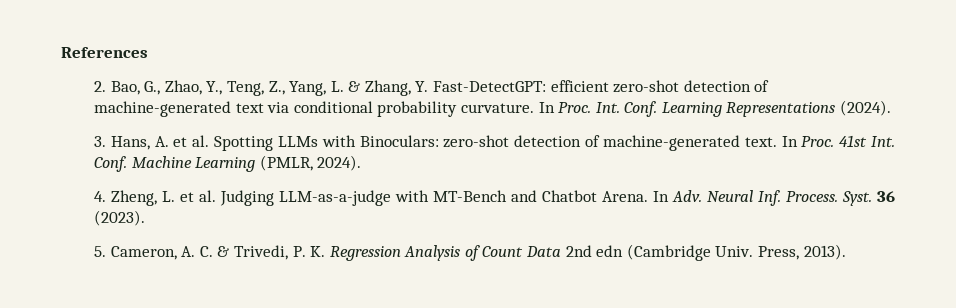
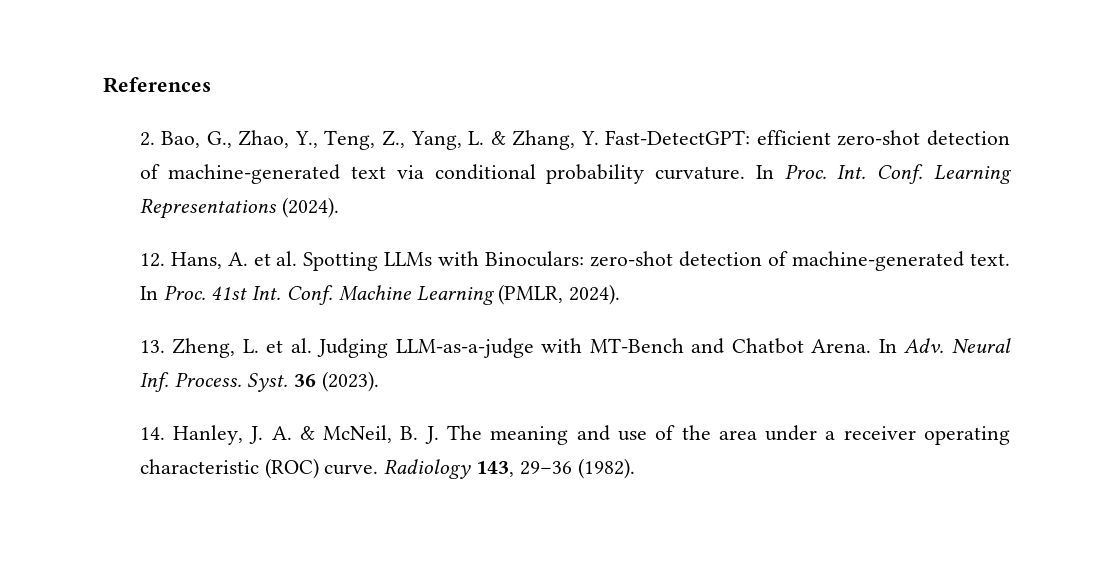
- 3. Hans, A. et al. Spotting LLMs with Binoculars: zero-shot detection of machine-generated text.
+ 12. Hans, A. et al. Spotting LLMs with Binoculars: zero-shot detection of machine-generated text.
- 4. Zheng, L. et al. Judging LLM-as-a-judge with MT-Bench and Chatbot Arena.
+ 13. Zheng, L. et al. Judging LLM-as-a-judge with MT-Bench and Chatbot Arena.
- 5. Cameron, A. C. & Trivedi, P. K. Regression Analysis of Count Data 2nd edn (Cambridge Univ. Press, 2013).
+ 14. Hanley, J. A. & McNeil, B. J. The meaning and use of the area under a receiver operating characteristic (ROC) curve. Radiology 143, 29–36 (1982).

